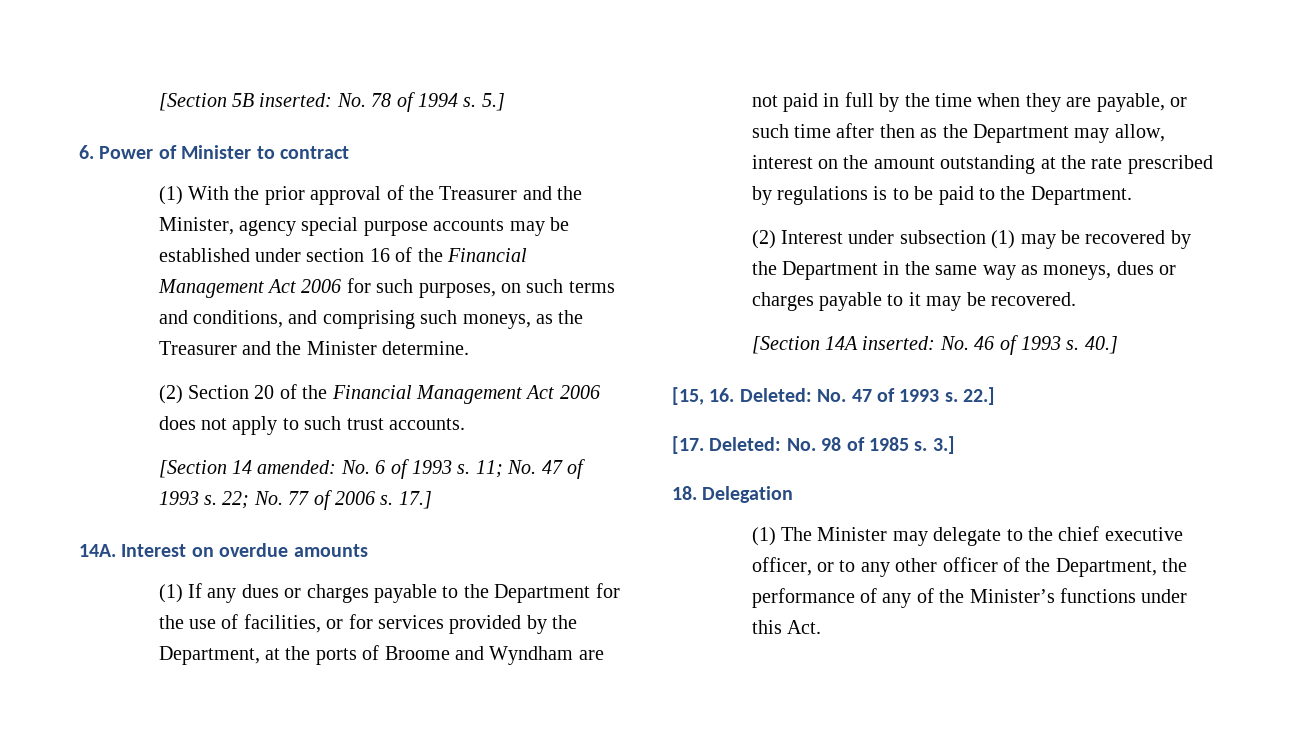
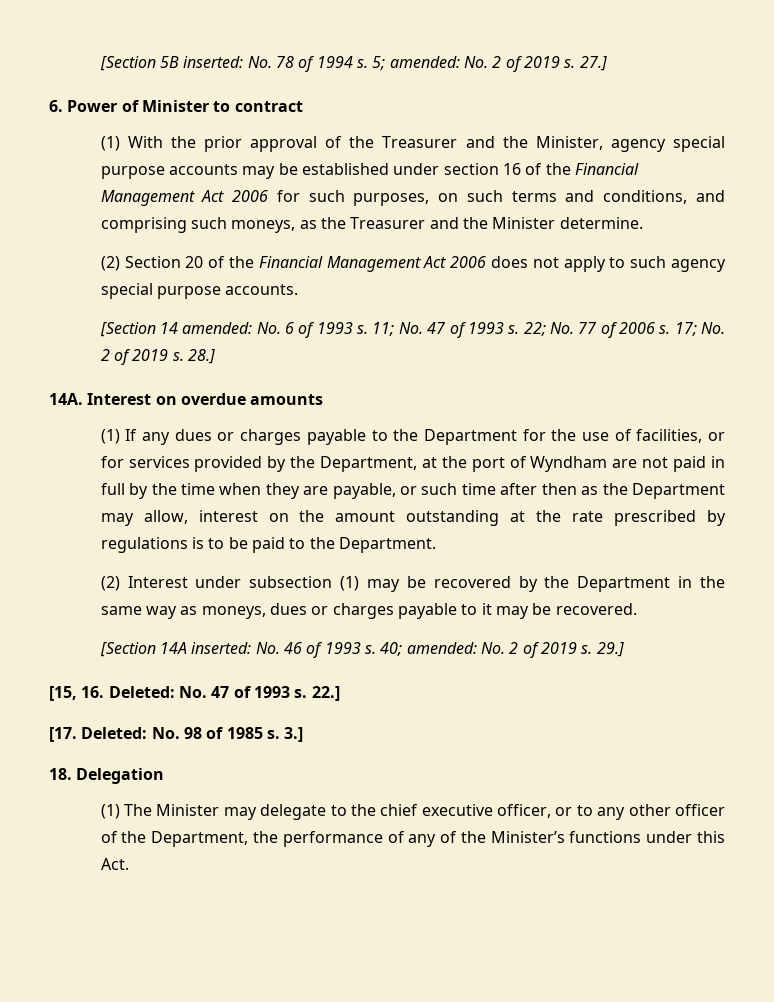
- 5.]
+ 5; amended: No. 2 of 2019 s. 27.]
- (2) Section 20 of the Financial Management Act 2006 does not apply to such trust accounts.
+ (2) Section 20 of the Financial Management Act 2006 does not apply to such agency special purpose accounts.
- 17.]
+ 17; No. 2 of 2019 s. 28.]
- (1) If any dues or charges payable to the Department for the use of facilities, or for services provided by the Department, at the ports of Broome and Wyndham are not paid in full by the time when they are payable, or such time after then as the Department may allow, interest on the amount outstanding at the rate prescribed by regulations is to be paid to the Department.
+ (1) If any dues or charges payable to the Department for the use of facilities, or for services provided by the Department, at the port of Wyndham are not paid in full by the time when they are payable, or such time after then as the Department may allow, interest on the amount outstanding at the rate prescribed by regulations is to be paid to the Department.
- 40.]
+ 40; amended: No. 2 of 2019 s. 29.]

